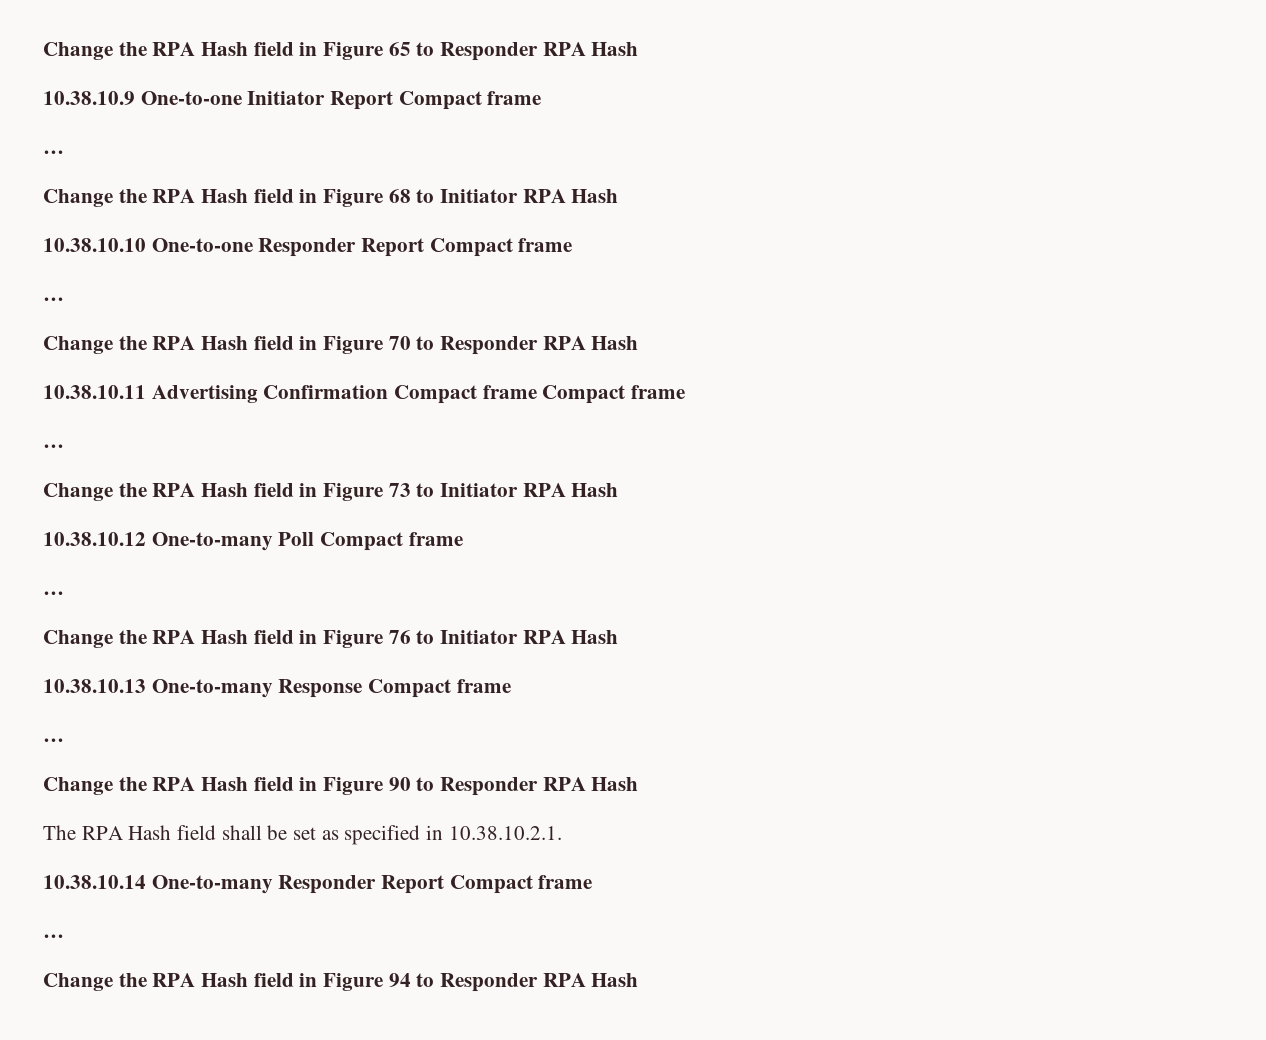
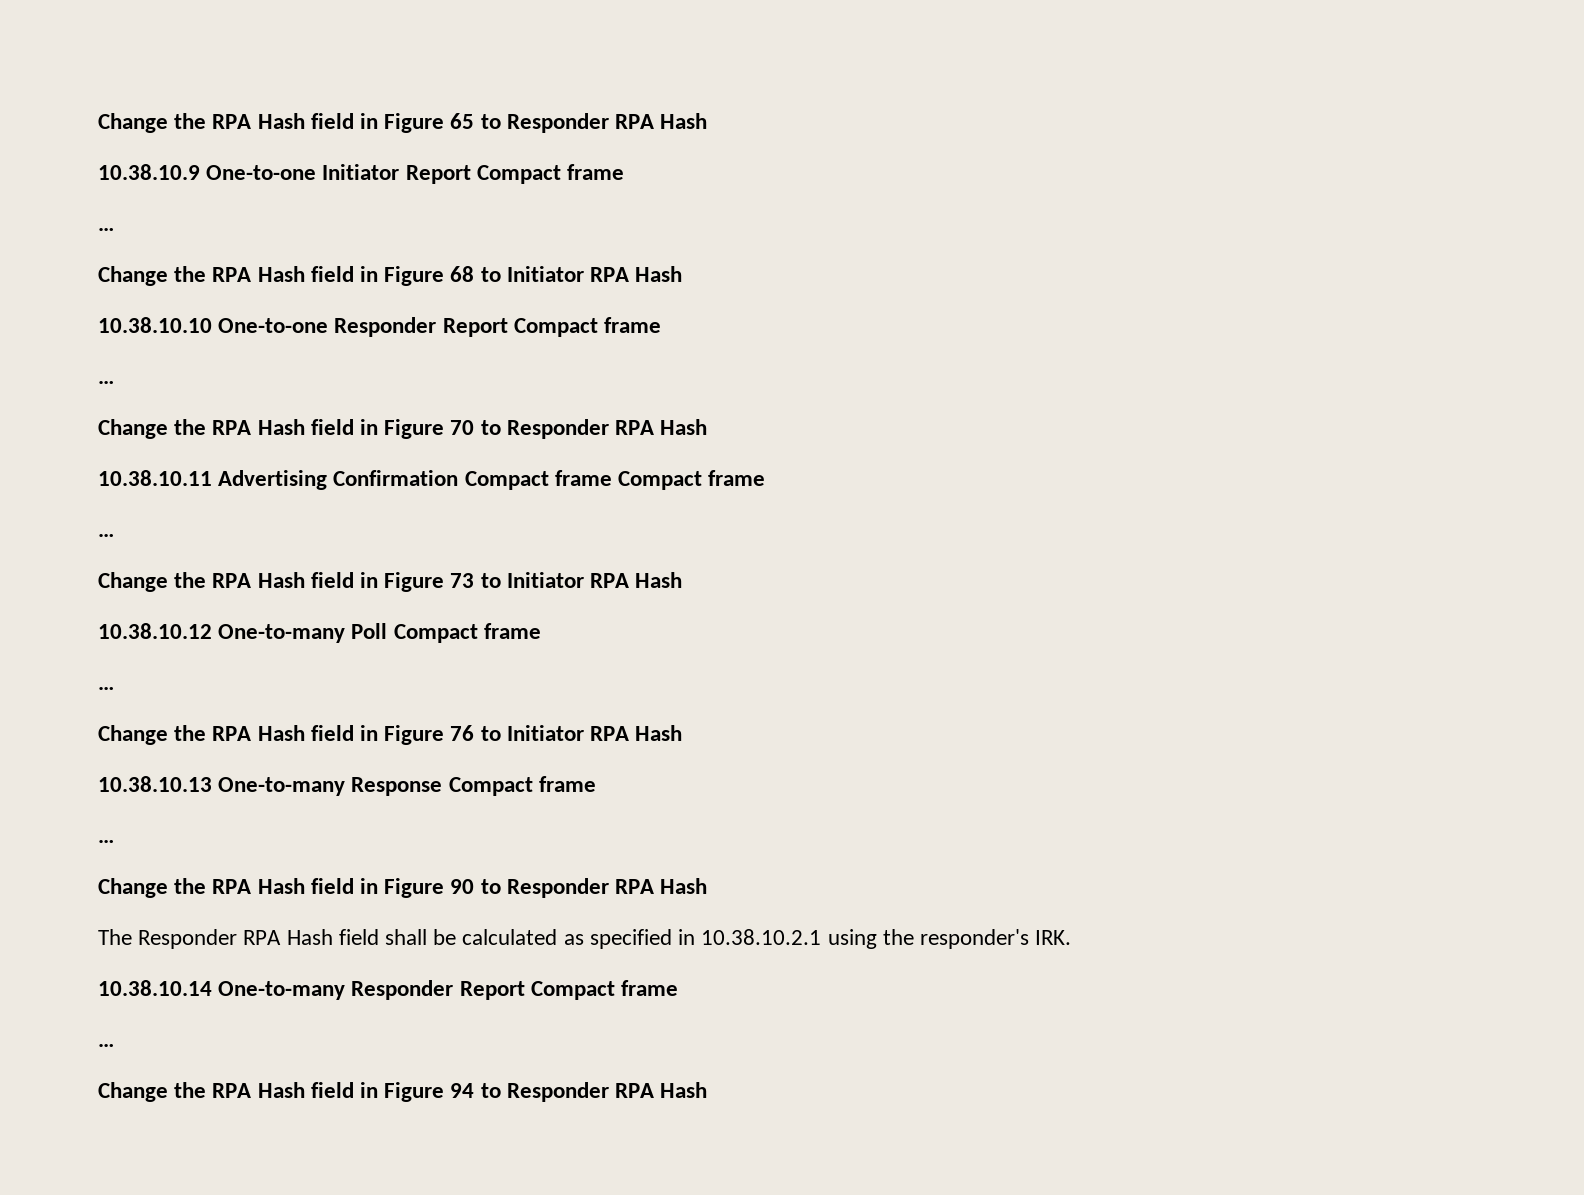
- The RPA Hash field shall be set as specified in 10.38.10.2.1.
+ The Responder RPA Hash field shall be calculated as specified in 10.38.10.2.1 using the responder's IRK.

